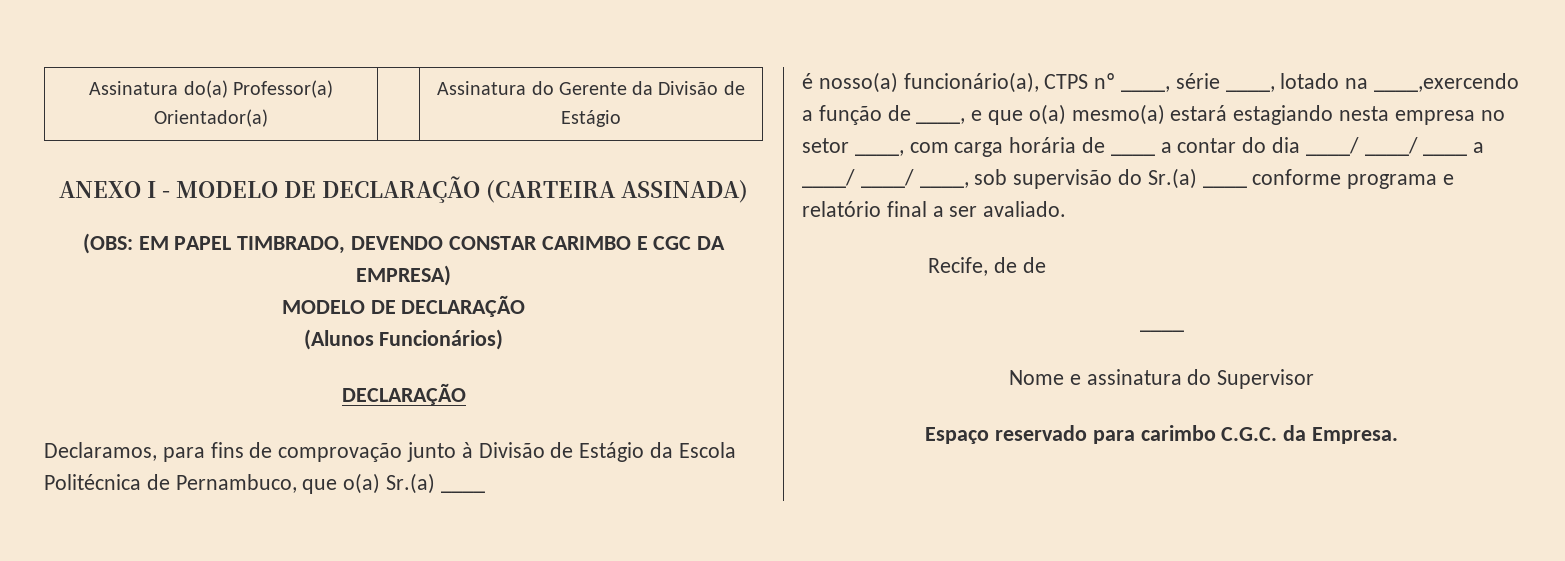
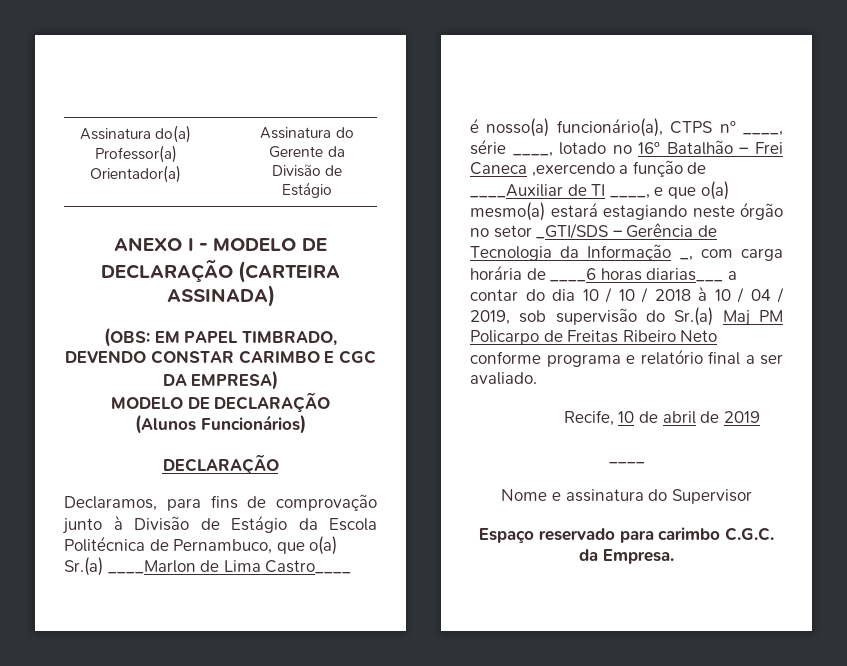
- Declaramos, para fins de comprovação junto à Divisão de Estágio da Escola Politécnica de Pernambuco, que o(a) Sr.(a) ____
+ Declaramos, para fins de comprovação junto à Divisão de Estágio da Escola Politécnica de Pernambuco, que o(a) Sr.(a) ____Marlon de Lima Castro____
- é nosso(a) funcionário(a), CTPS nº ____, série ____, lotado na ____,exercendo a função de ____, e que o(a) mesmo(a) estará estagiando nesta empresa no setor ____, com carga horária de ____ a contar do dia ____/ ____/ ____ a ____/ ____/ ____, sob supervisão do Sr.(a) ____ conforme programa e relatório final a ser avaliado.
+ é nosso(a) funcionário(a), CTPS nº ____, série ____, lotado no 16º Batalhão – Frei Caneca ,exercendo a função de ____Auxiliar de TI ____, e que o(a) mesmo(a) estará estagiando neste órgão no setor _GTI/SDS – Gerência de Tecnologia da Informação _, com carga horária de ____6 horas diarias___ a contar do dia 10 / 10 / 2018 à 10 / 04 / 2019, sob supervisão do Sr.(a) Maj PM Policarpo de Freitas Ribeiro Neto conforme programa e relatório final a ser avaliado.
- Recife, de de
+ Recife, 10 de abril de 2019

